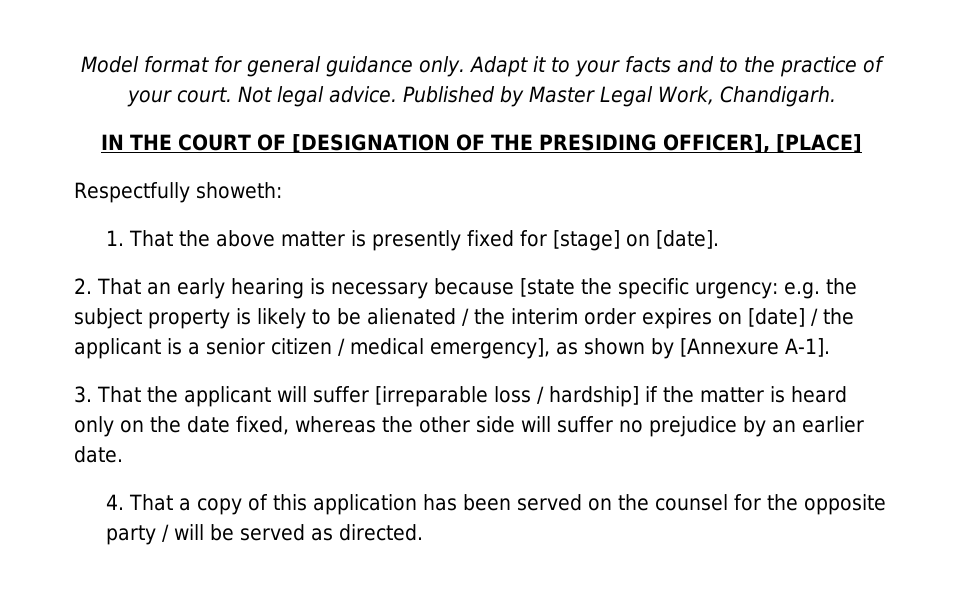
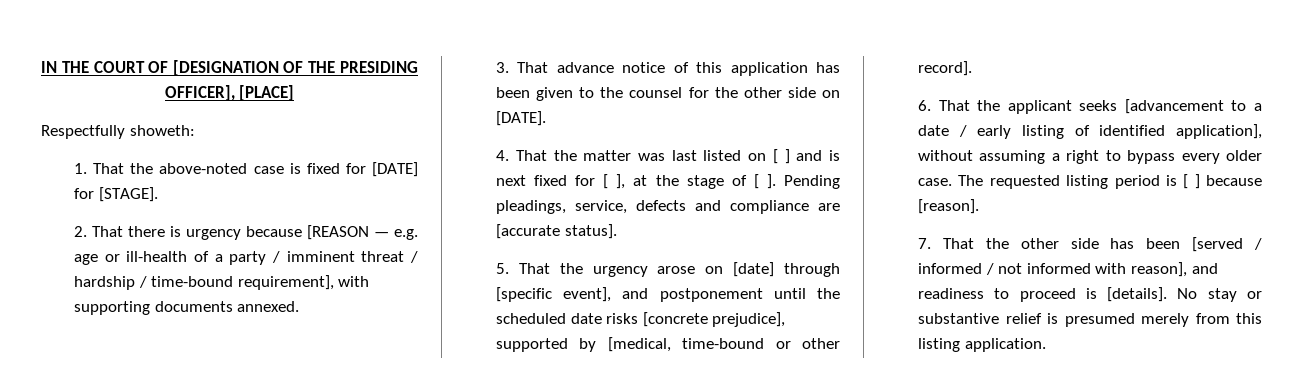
- Model format for general guidance only. Adapt it to your facts and to the practice of your court. Not legal advice. Published by Master Legal Work, Chandigarh.
- 1. That the above matter is presently fixed for [stage] on [date].
- 2. That an early hearing is necessary because [state the specific urgency: e.g. the subject property is likely to be alienated / the interim order expires on [date] / the applicant is a senior citizen / medical emergency], as shown by [Annexure A-1].
- 3. That the applicant will suffer [irreparable loss / hardship] if the matter is heard only on the date fixed, whereas the other side will suffer no prejudice by an earlier date.
- 4. That a copy of this application has been served on the counsel for the opposite party / will be served as directed.
+ 1. That the above-noted case is fixed for [DATE] for [STAGE].
+ 2. That there is urgency because [REASON — e.g. age or ill-health of a party / imminent threat / hardship / time-bound requirement], with supporting documents annexed.
+ 3. That advance notice of this application has been given to the counsel for the other side on [DATE].
+ 4. That the matter was last listed on [ ] and is next fixed for [ ], at the stage of [ ]. Pending pleadings, service, defects and compliance are [accurate status].
+ 5. That the urgency arose on [date] through [specific event], and postponement until the scheduled date risks [concrete prejudice], supported by [medical, time-bound or other record].
+ 6. That the applicant seeks [advancement to a date / early listing of identified application], without assuming a right to bypass every older case. The requested listing period is [ ] because [reason].
+ 7. That the other side has been [served / informed / not informed with reason], and readiness to proceed is [details]. No stay or substantive relief is presumed merely from this listing application.

